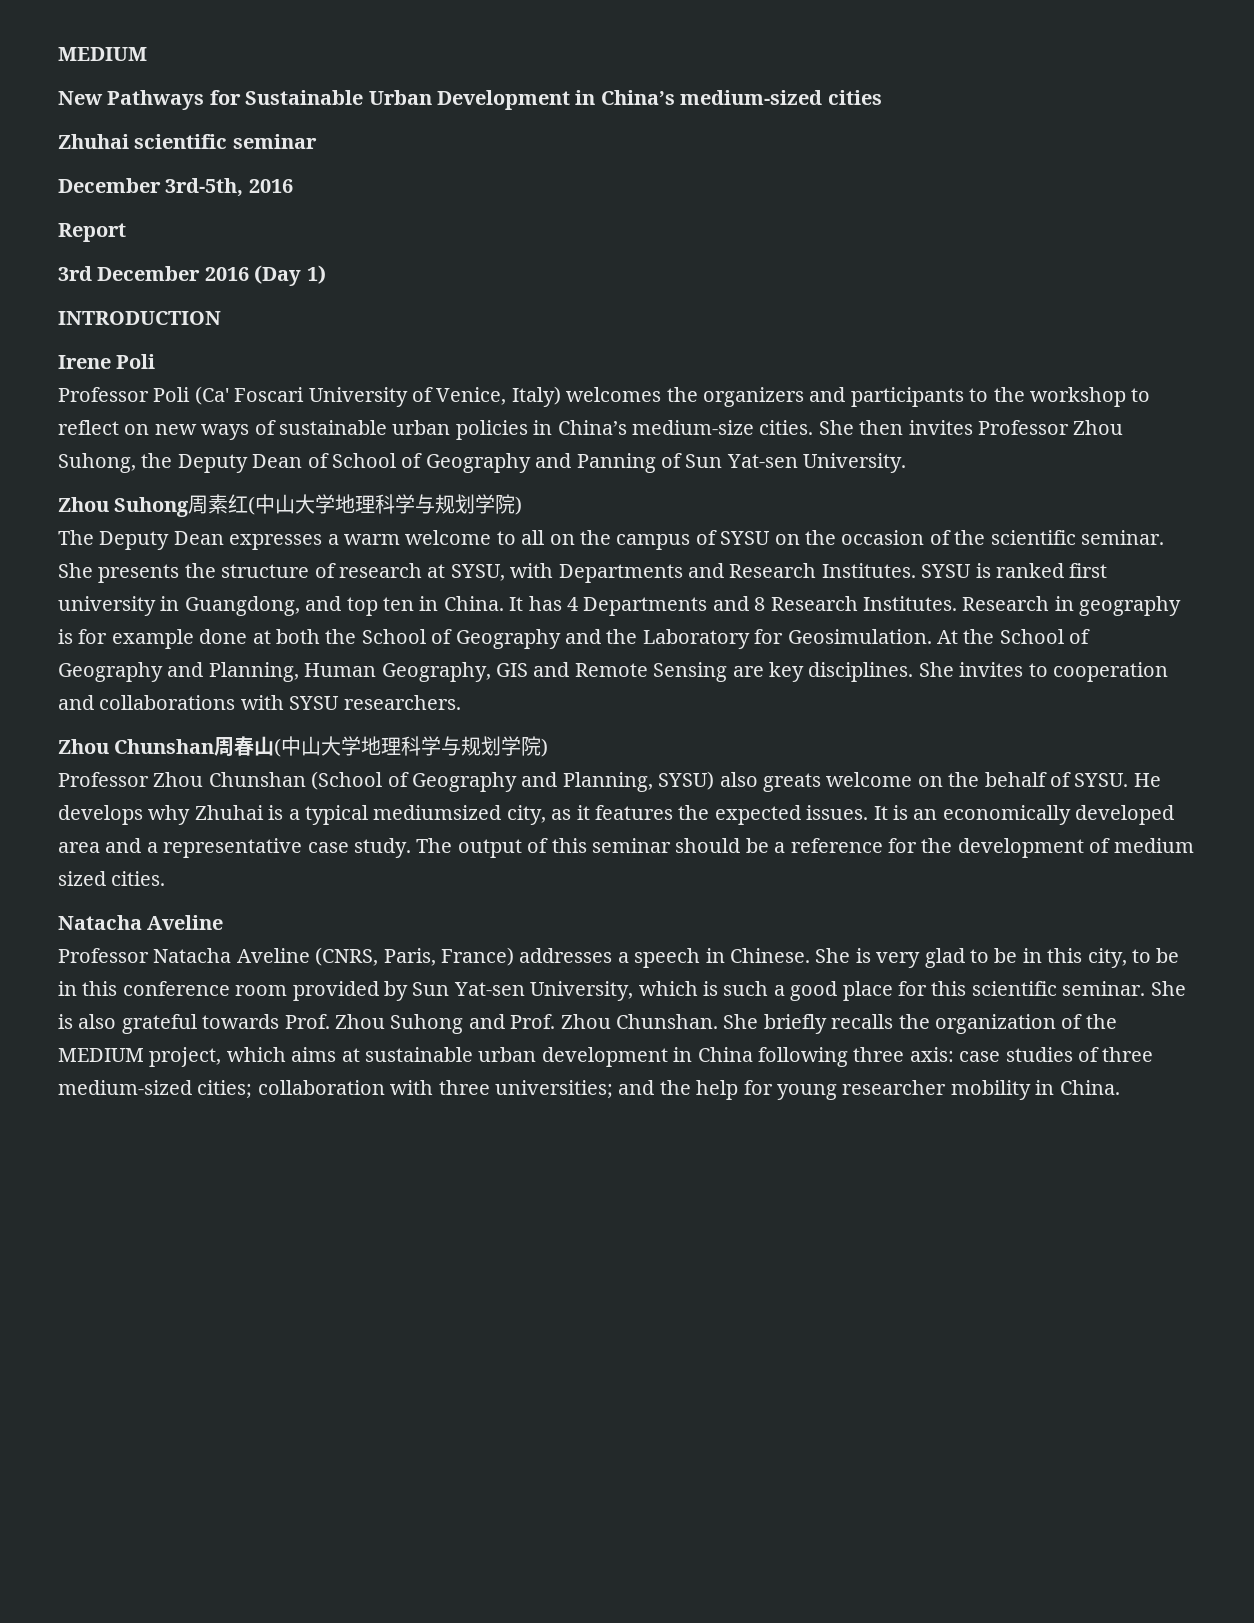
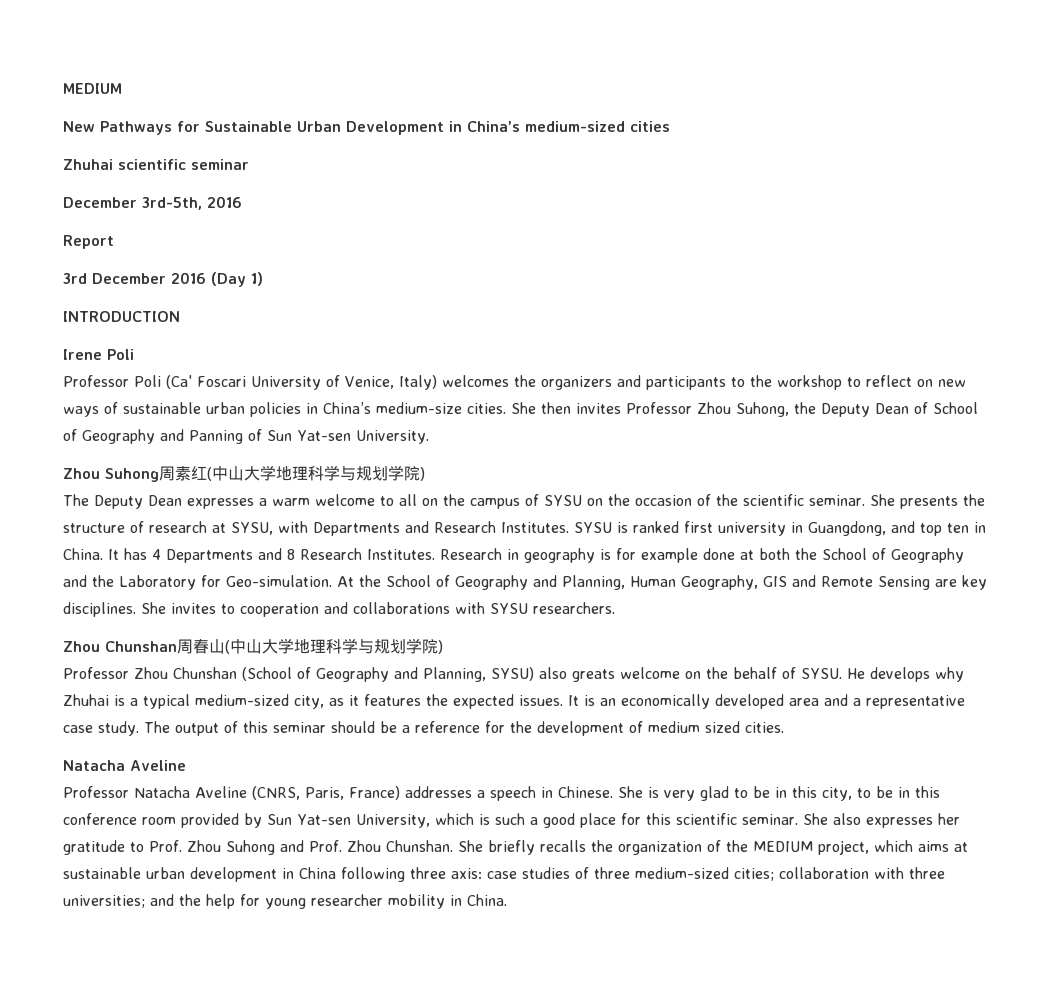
- Research in geography is for example done at both the School of Geography and the Laboratory for Geosimulation.
+ Research in geography is for example done at both the School of Geography and the Laboratory for Geo-simulation.
- He develops why Zhuhai is a typical mediumsized city, as it features the expected issues.
+ He develops why Zhuhai is a typical medium-sized city, as it features the expected issues.
- She is also grateful towards Prof. Zhou Suhong and Prof. Zhou Chunshan.
+ She also expresses her gratitude to Prof. Zhou Suhong and Prof. Zhou Chunshan.

